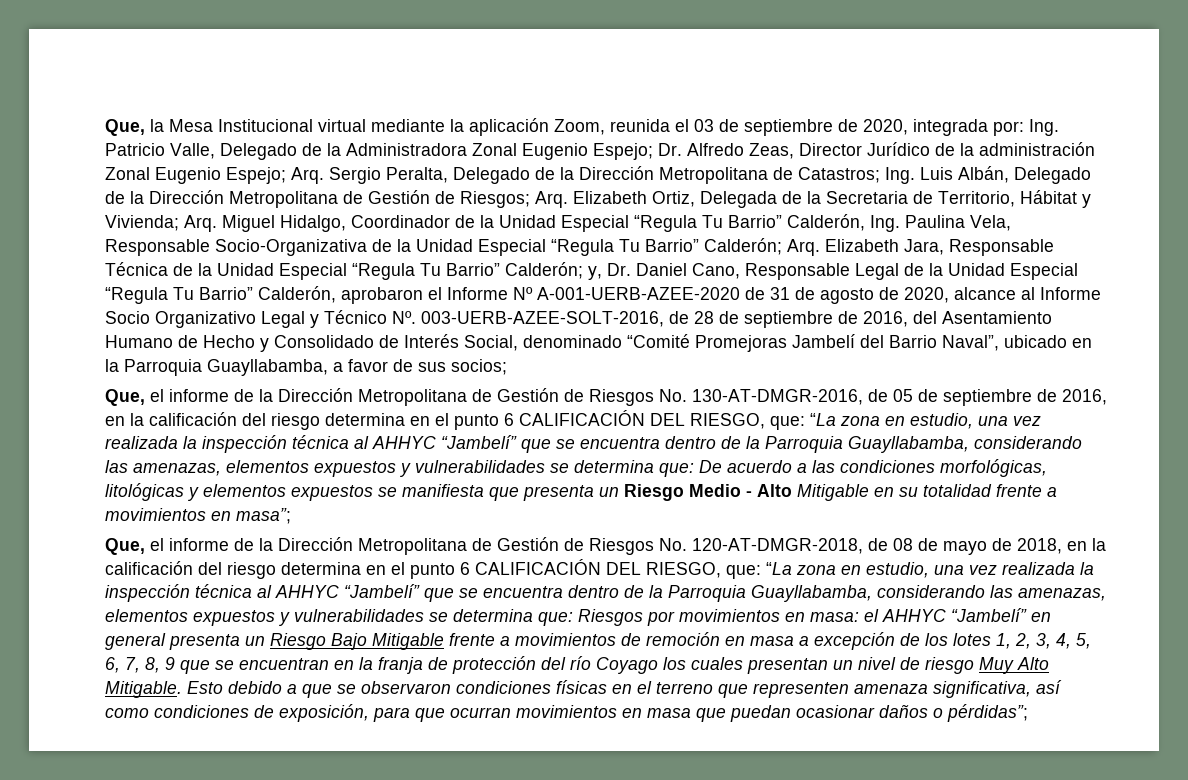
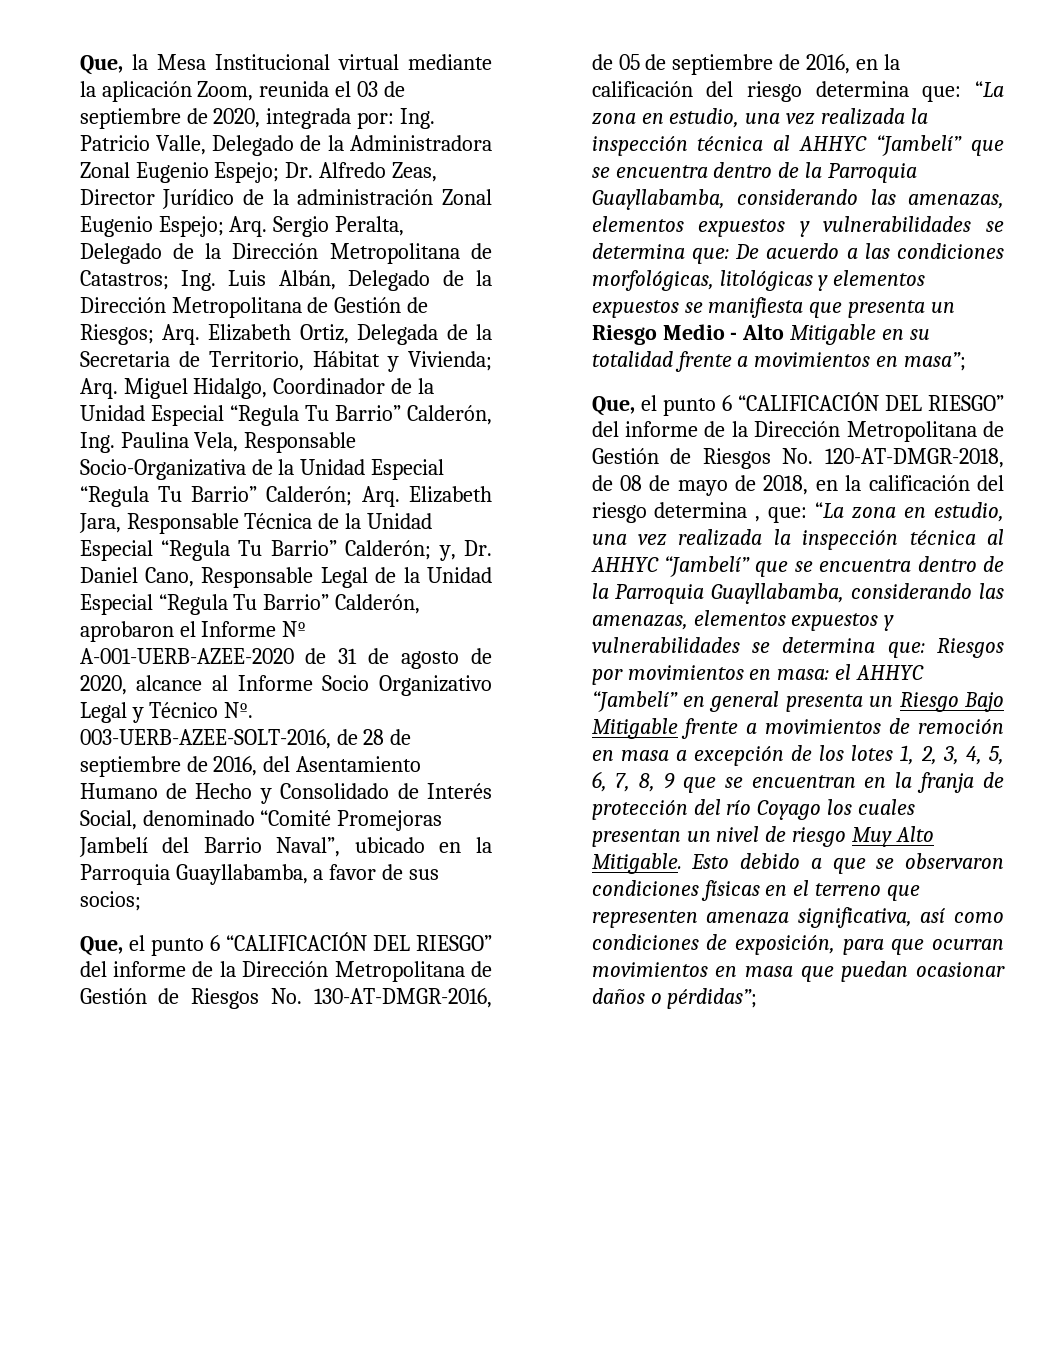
- Que, el informe de la Dirección Metropolitana de Gestión de Riesgos No. 130-AT-DMGR-2016, de 05 de septiembre de 2016, en la calificación del riesgo determina en el punto 6 CALIFICACIÓN DEL RIESGO, que:
+ Que, el punto 6 “CALIFICACIÓN DEL RIESGO” del informe de la Dirección Metropolitana de Gestión de Riesgos No. 130-AT-DMGR-2016, de 05 de septiembre de 2016, en la calificación del riesgo determina que:
- Que, el informe de la Dirección Metropolitana de Gestión de Riesgos No. 120-AT-DMGR-2018, de 08 de mayo de 2018, en la calificación del riesgo determina en el punto 6 CALIFICACIÓN DEL RIESGO, que:
+ Que, el punto 6 “CALIFICACIÓN DEL RIESGO” del informe de la Dirección Metropolitana de Gestión de Riesgos No. 120-AT-DMGR-2018, de 08 de mayo de 2018, en la calificación del riesgo determina , que:

